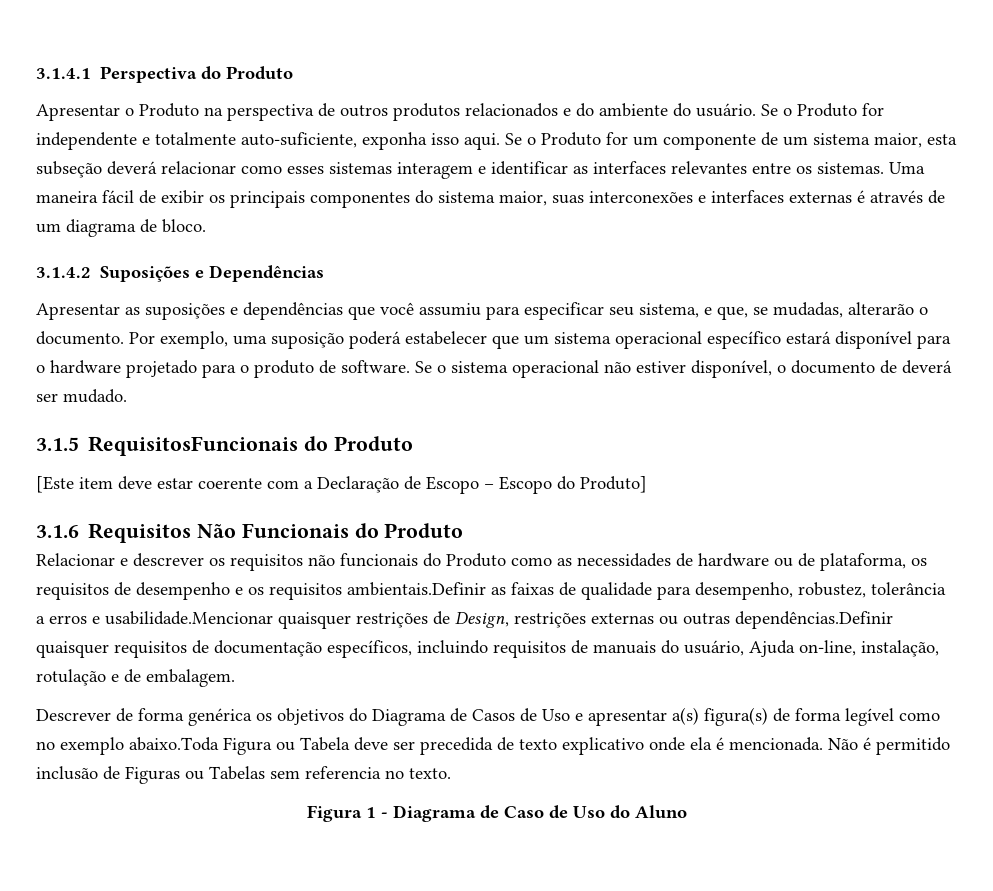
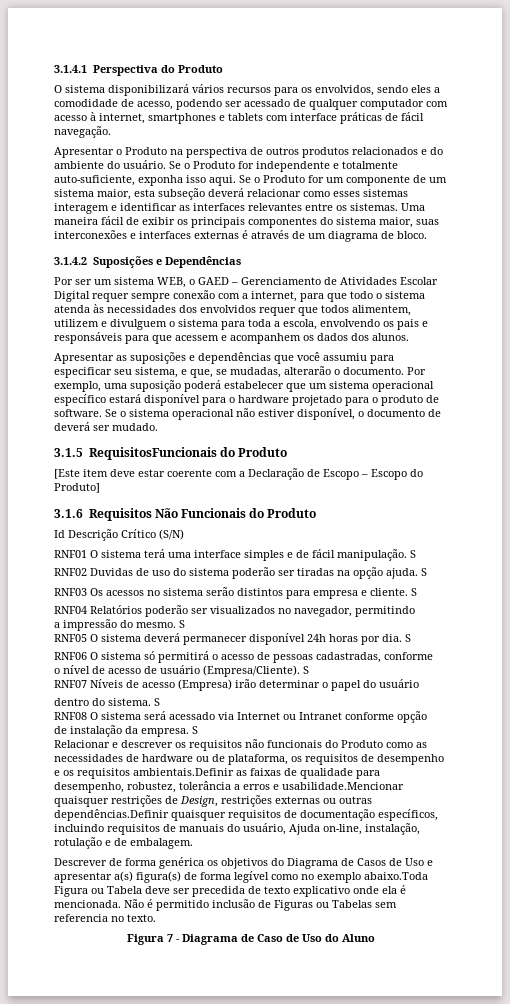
+ O sistema disponibilizará vários recursos para os envolvidos, sendo eles a comodidade de acesso, podendo ser acessado de qualquer computador com acesso à internet, smartphones e tablets com interface práticas de fácil navegação.
+ Por ser um sistema WEB, o GAED – Gerenciamento de Atividades Escolar Digital requer sempre conexão com a internet, para que todo o sistema atenda às necessidades dos envolvidos requer que todos alimentem, utilizem e divulguem o sistema para toda a escola, envolvendo os pais e responsáveis para que acessem e acompanhem os dados dos alunos.
+ Id Descrição Crítico (S/N)
+ RNF01 O sistema terá uma interface simples e de fácil manipulação. S
+ RNF02 Duvidas de uso do sistema poderão ser tiradas na opção ajuda. S
+ RNF03 Os acessos no sistema serão distintos para empresa e cliente. S
+ RNF04 Relatórios poderão ser visualizados no navegador, permitindo
+ a impressão do mesmo. S
+ RNF05 O sistema deverá permanecer disponível 24h horas por dia. S
+ RNF06 O sistema só permitirá o acesso de pessoas cadastradas, conforme
+ o nível de acesso de usuário (Empresa/Cliente). S
+ RNF07 Níveis de acesso (Empresa) irão determinar o papel do usuário
+ dentro do sistema. S
+ RNF08 O sistema será acessado via Internet ou Intranet conforme opção
+ de instalação da empresa. S
- Figura 1 - Diagrama de Caso de Uso do Aluno
+ Figura 7 - Diagrama de Caso de Uso do Aluno

